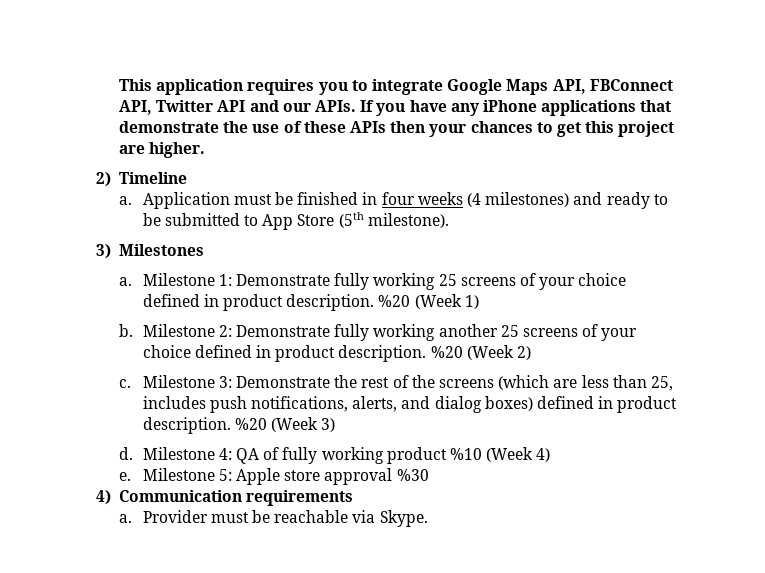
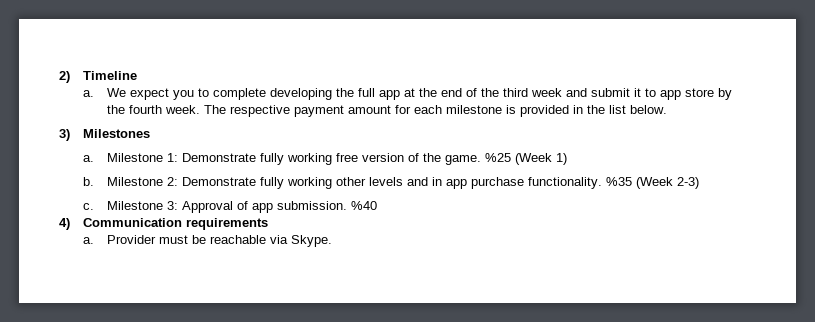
- This application requires you to integrate Google Maps API, FBConnect API, Twitter API and our APIs. If you have any iPhone applications that demonstrate the use of these APIs then your chances to get this project are higher.
  2) Timeline
- a. Application must be finished in four weeks (4 milestones) and ready to be submitted to App Store (5th milestone).
+ a. We expect you to complete developing the full app at the end of the third week and submit it to app store by the fourth week. The respective payment amount for each milestone is provided in the list below.
- Milestone 1: Demonstrate fully working 25 screens of your choice defined in product description. %20 (Week 1)
+ Milestone 1: Demonstrate fully working free version of the game. %25 (Week 1)
- Milestone 2: Demonstrate fully working another 25 screens of your choice defined in product description. %20 (Week 2)
- c. Milestone 3: Demonstrate the rest of the screens (which are less than 25, includes push notifications, alerts, and dialog boxes) defined in product description. %20 (Week 3)
- d. Milestone 4: QA of fully working product %10 (Week 4)
- e. Milestone 5: Apple store approval %30
+ Milestone 2: Demonstrate fully working other levels and in app purchase functionality. %35 (Week 2-3)
+ c. Milestone 3: Approval of app submission. %40

